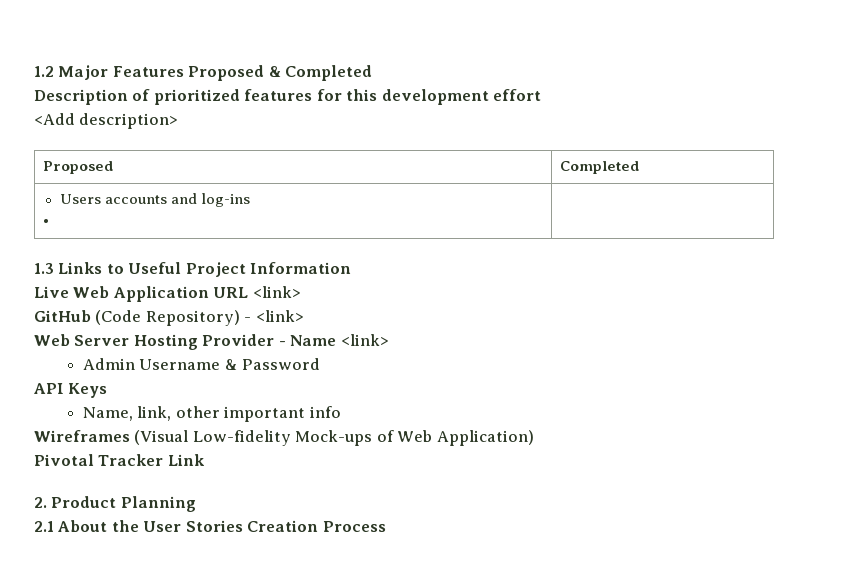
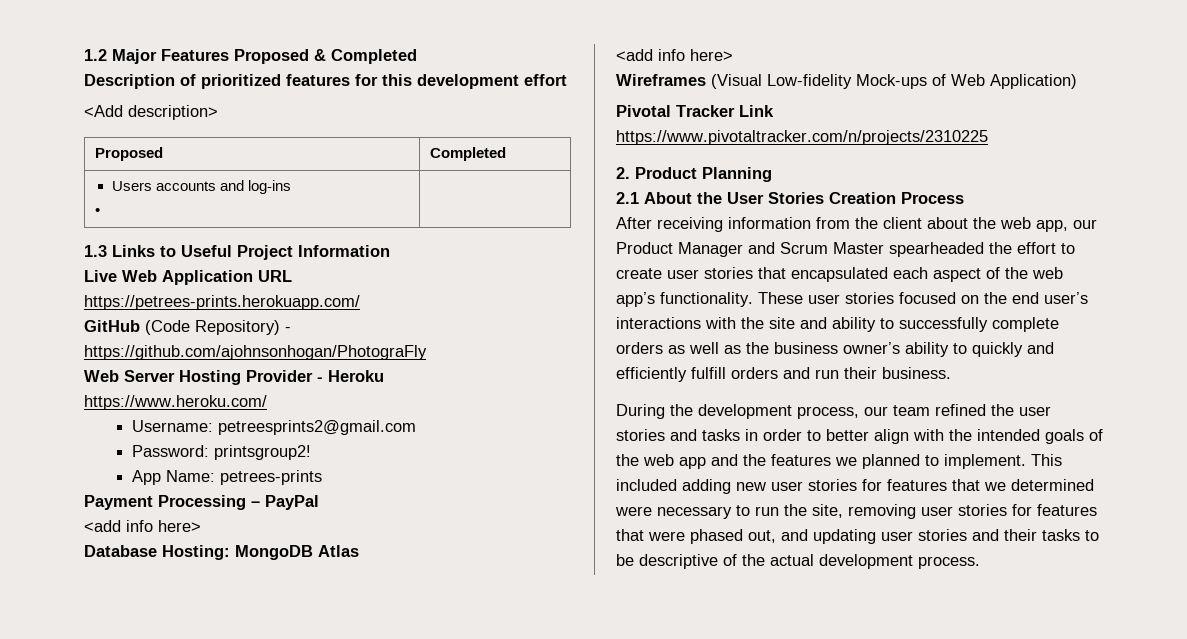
- Live Web Application URL <link>
+ Live Web Application URL https://petrees-prints.herokuapp.com/
- GitHub (Code Repository) - <link>
+ GitHub (Code Repository) - https://github.com/ajohnsonhogan/PhotograFly
- Web Server Hosting Provider - Name <link>
- Admin Username & Password
- API Keys
- Name, link, other important info
+ Web Server Hosting Provider - Heroku https://www.heroku.com/
+ Username: petreesprints2@gmail.com
+ Password: printsgroup2!
+ App Name: petrees-prints
+ Payment Processing – PayPal
+ <add info here>
+ Database Hosting: MongoDB Atlas
+ <add info here>
- Pivotal Tracker Link
+ Pivotal Tracker Link https://www.pivotaltracker.com/n/projects/2310225
+ After receiving information from the client about the web app, our Product Manager and Scrum Master spearheaded the effort to create user stories that encapsulated each aspect of the web app’s functionality. These user stories focused on the end user’s interactions with the site and ability to successfully complete orders as well as the business owner’s ability to quickly and efficiently fulfill orders and run their business.
+ During the development process, our team refined the user stories and tasks in order to better align with the intended goals of the web app and the features we planned to implement. This included adding new user stories for features that we determined were necessary to run the site, removing user stories for features that were phased out, and updating user stories and their tasks to be descriptive of the actual development process.

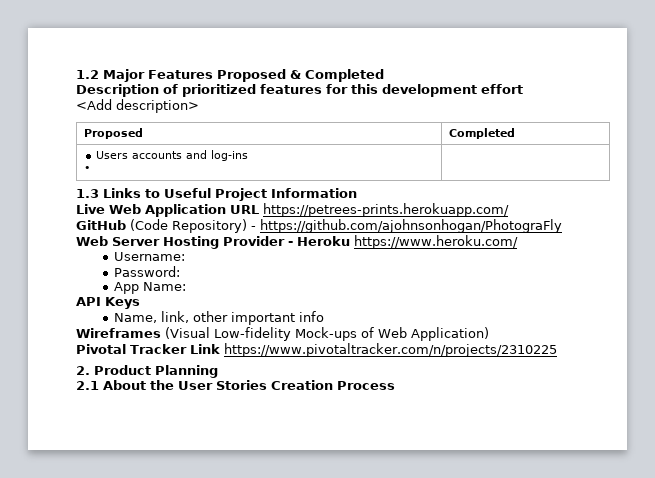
- Username: petreesprints2@gmail.com
+ Username:
- Password: printsgroup2!
+ Password:
- App Name: petrees-prints
- Payment Processing – PayPal
- <add info here>
- Database Hosting: MongoDB Atlas
- <add info here>
+ App Name:
+ API Keys
+ Name, link, other important info
- After receiving information from the client about the web app, our Product Manager and Scrum Master spearheaded the effort to create user stories that encapsulated each aspect of the web app’s functionality. These user stories focused on the end user’s interactions with the site and ability to successfully complete orders as well as the business owner’s ability to quickly and efficiently fulfill orders and run their business.
- During the development process, our team refined the user stories and tasks in order to better align with the intended goals of the web app and the features we planned to implement. This included adding new user stories for features that we determined were necessary to run the site, removing user stories for features that were phased out, and updating user stories and their tasks to be descriptive of the actual development process.

